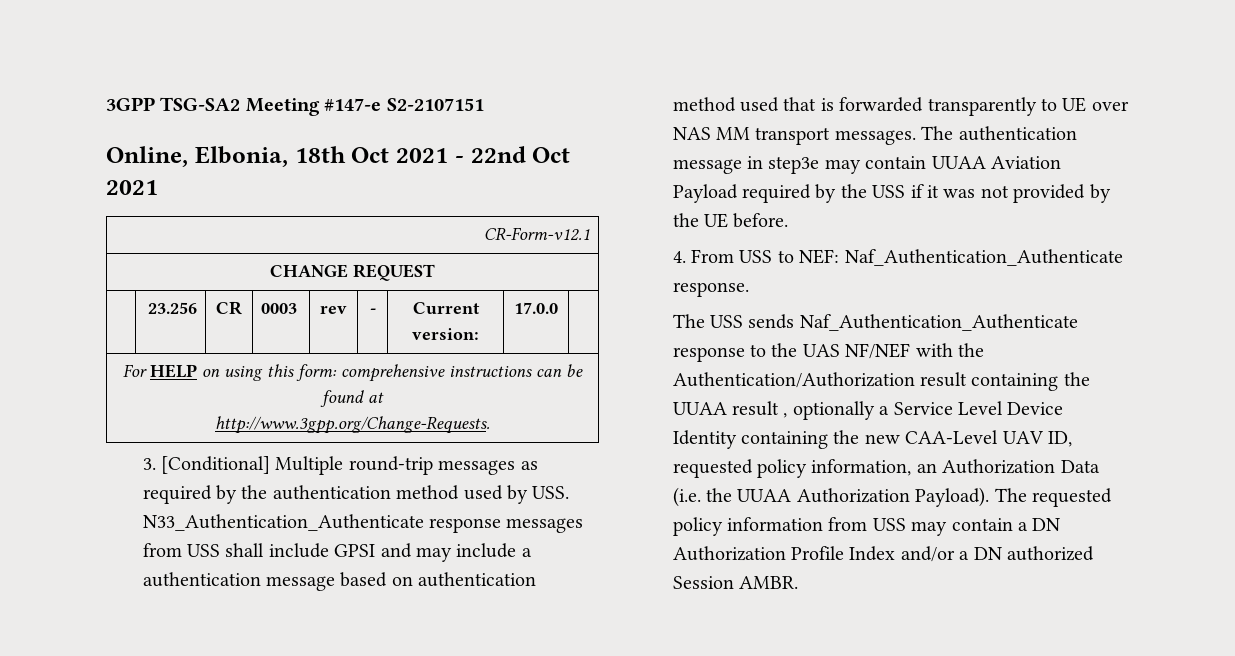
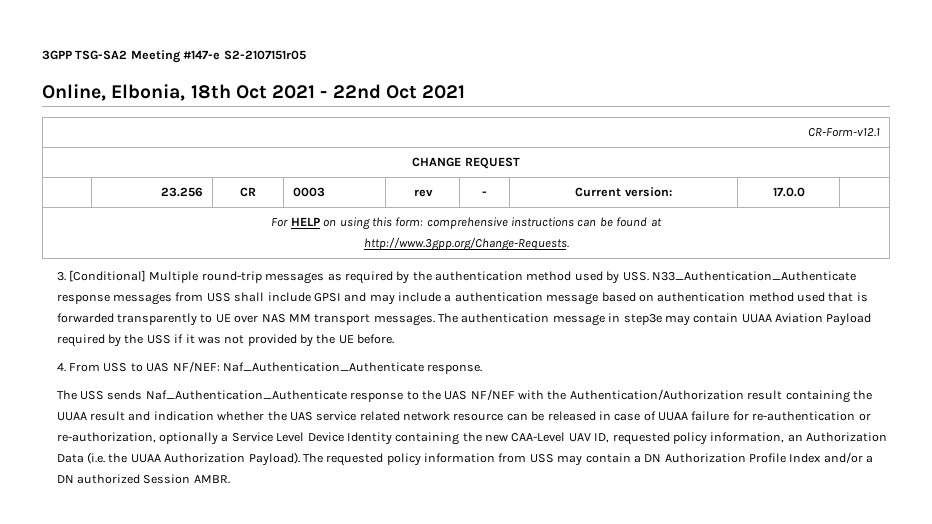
- 3GPP TSG-SA2 Meeting #147-e S2-2107151
+ 3GPP TSG-SA2 Meeting #147-e S2-2107151r05
- 4. From USS to NEF: Naf_Authentication_Authenticate response.
+ 4. From USS to UAS NF/NEF: Naf_Authentication_Authenticate response.
- The USS sends Naf_Authentication_Authenticate response to the UAS NF/NEF with the Authentication/Authorization result containing the UUAA result , optionally a Service Level Device Identity containing the new CAA-Level UAV ID, requested policy information, an Authorization Data (i.e. the UUAA Authorization Payload).
+ The USS sends Naf_Authentication_Authenticate response to the UAS NF/NEF with the Authentication/Authorization result containing the UUAA result and indication whether the UAS service related network resource can be released in case of UUAA failure for re-authentication or re-authorization, optionally a Service Level Device Identity containing the new CAA-Level UAV ID, requested policy information, an Authorization Data (i.e. the UUAA Authorization Payload).

